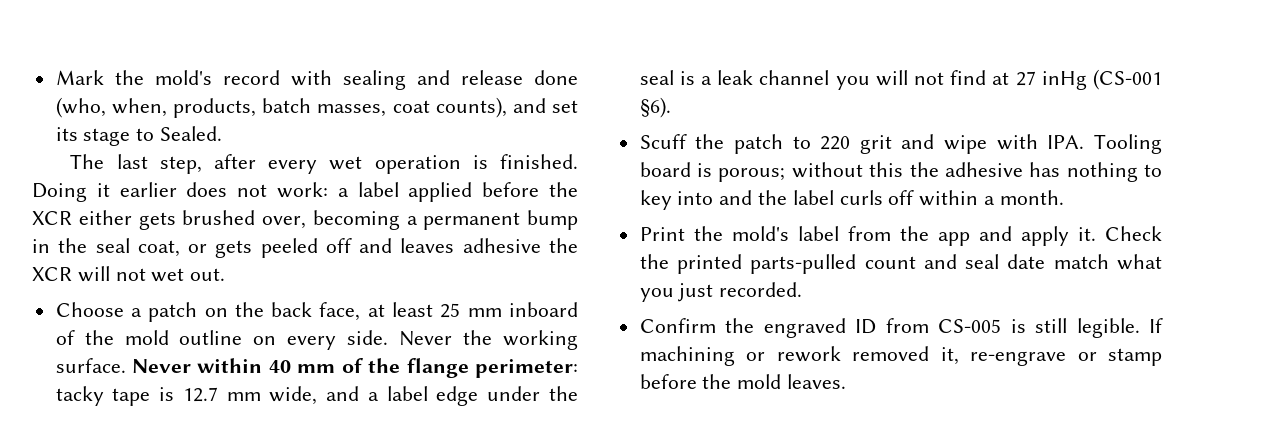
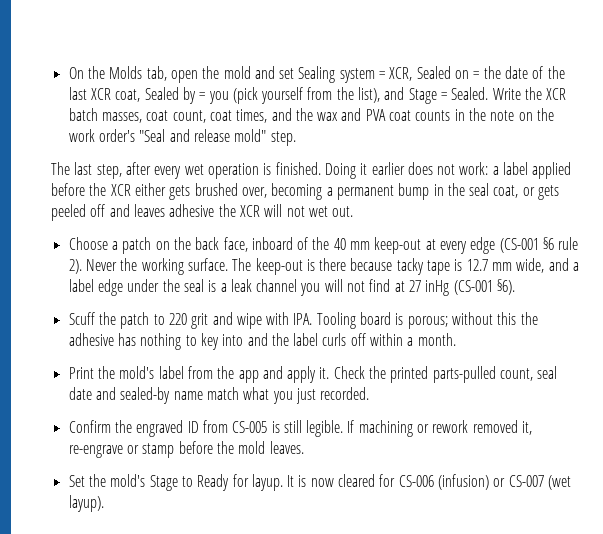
- Mark the mold's record with sealing and release done (who, when, products, batch masses, coat counts), and set its stage to Sealed.
+ On the Molds tab, open the mold and set Sealing system = XCR, Sealed on = the date of the last XCR coat, Sealed by = you (pick yourself from the list), and Stage = Sealed. Write the XCR batch masses, coat count, coat times, and the wax and PVA coat counts in the note on the work order's "Seal and release mold" step.
- Choose a patch on the back face, at least 25 mm inboard of the mold outline on every side. Never the working surface. Never within 40 mm of the flange perimeter: tacky tape is 12.7 mm wide, and a label edge under the seal is a leak channel you will not find at 27 inHg (CS-001 §6).
+ Choose a patch on the back face, inboard of the 40 mm keep-out at every edge (CS-001 §6 rule 2). Never the working surface. The keep-out is there because tacky tape is 12.7 mm wide, and a label edge under the seal is a leak channel you will not find at 27 inHg (CS-001 §6).
- Check the printed parts-pulled count and seal date match what you just recorded.
+ Check the printed parts-pulled count, seal date and sealed-by name match what you just recorded.
+ Set the mold's Stage to Ready for layup. It is now cleared for CS-006 (infusion) or CS-007 (wet layup).

